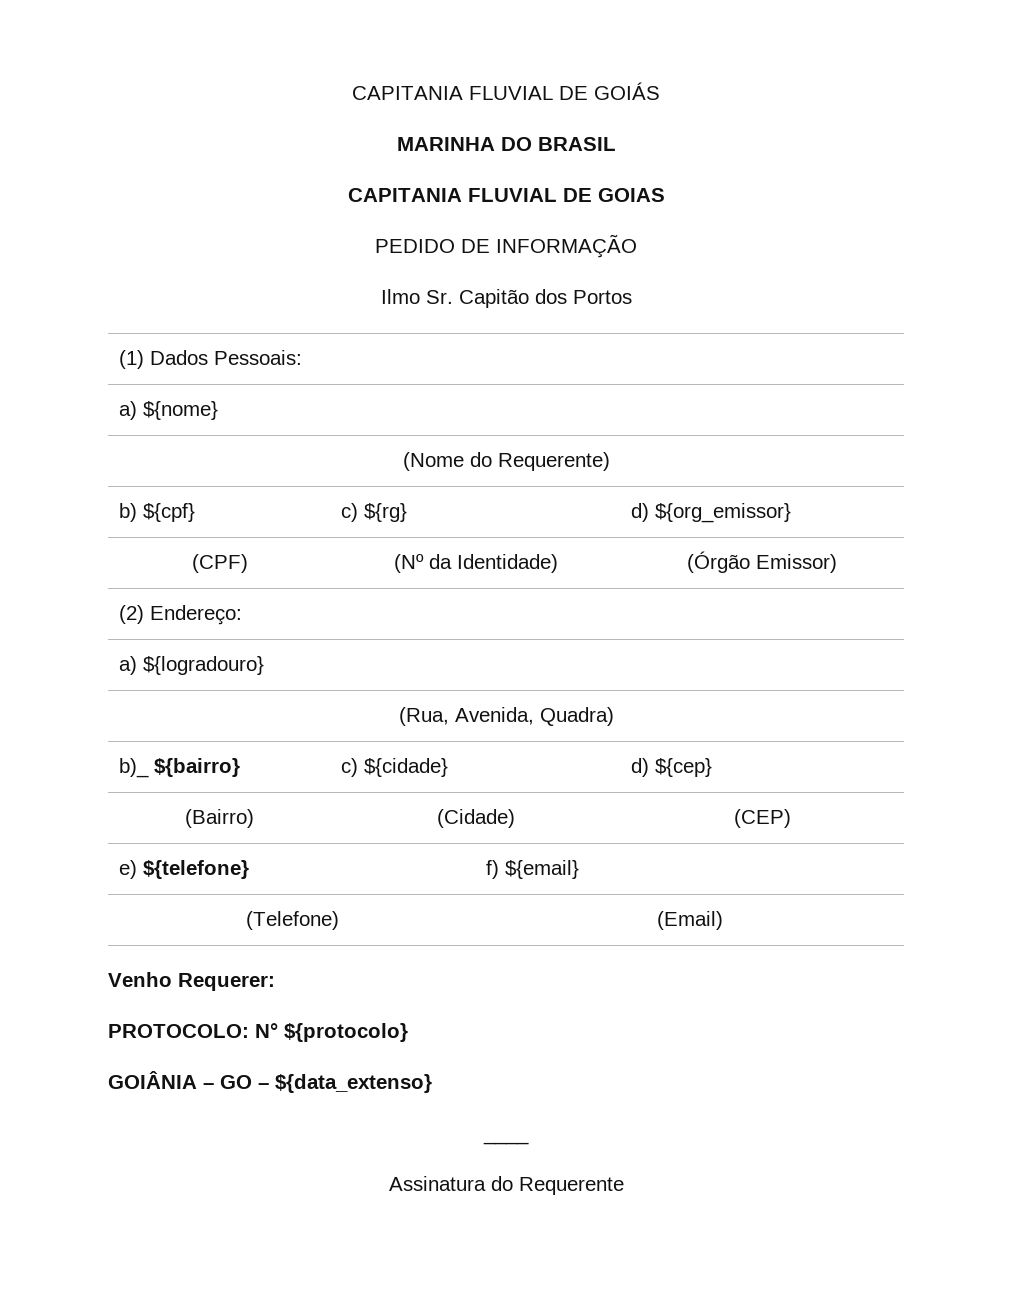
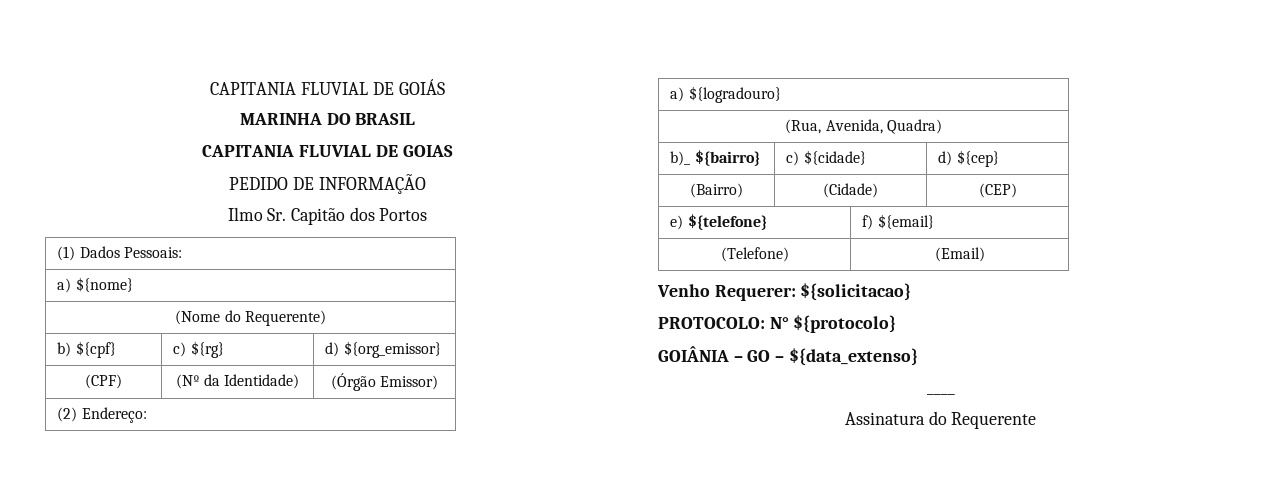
- Venho Requerer:
+ Venho Requerer: ${solicitacao}

